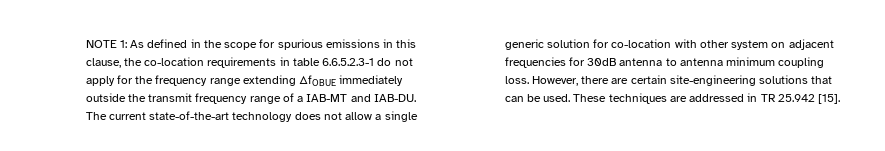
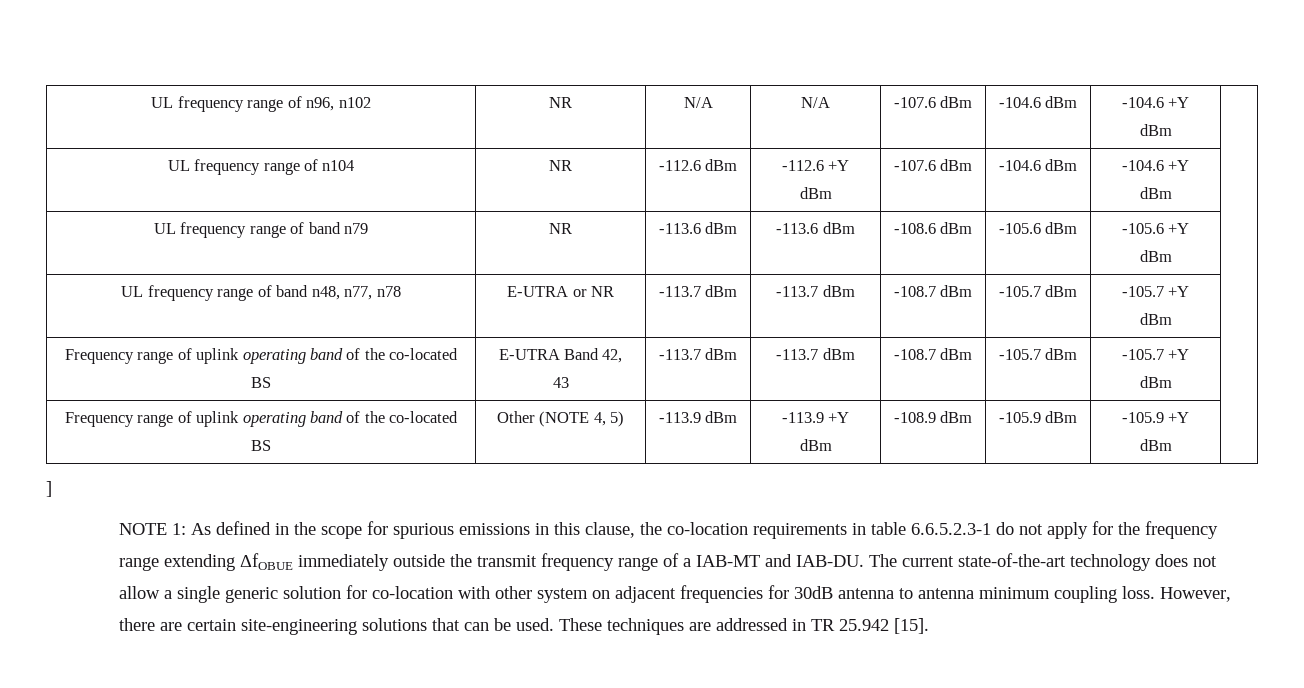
+ UL frequency range of n96, n102 | NR | N/A | N/A | -107.6 dBm | -104.6 dBm | -104.6 +Y dBm |
+ UL frequency range of n104 | NR | -112.6 dBm | -112.6 +Y dBm | -107.6 dBm | -104.6 dBm | -104.6 +Y dBm |
+ UL frequency range of band n79 | NR | -113.6 dBm | -113.6 dBm | -108.6 dBm | -105.6 dBm | -105.6 +Y dBm |
+ UL frequency range of band n48, n77, n78 | E-UTRA or NR | -113.7 dBm | -113.7 dBm | -108.7 dBm | -105.7 dBm | -105.7 +Y dBm |
+ Frequency range of uplink operating band of the co-located BS | E-UTRA Band 42, 43 | -113.7 dBm | -113.7 dBm | -108.7 dBm | -105.7 dBm | -105.7 +Y dBm |
+ Frequency range of uplink operating band of the co-located BS | Other (NOTE 4, 5) | -113.9 dBm | -113.9 +Y dBm | -108.9 dBm | -105.9 dBm | -105.9 +Y dBm |
+ ]

